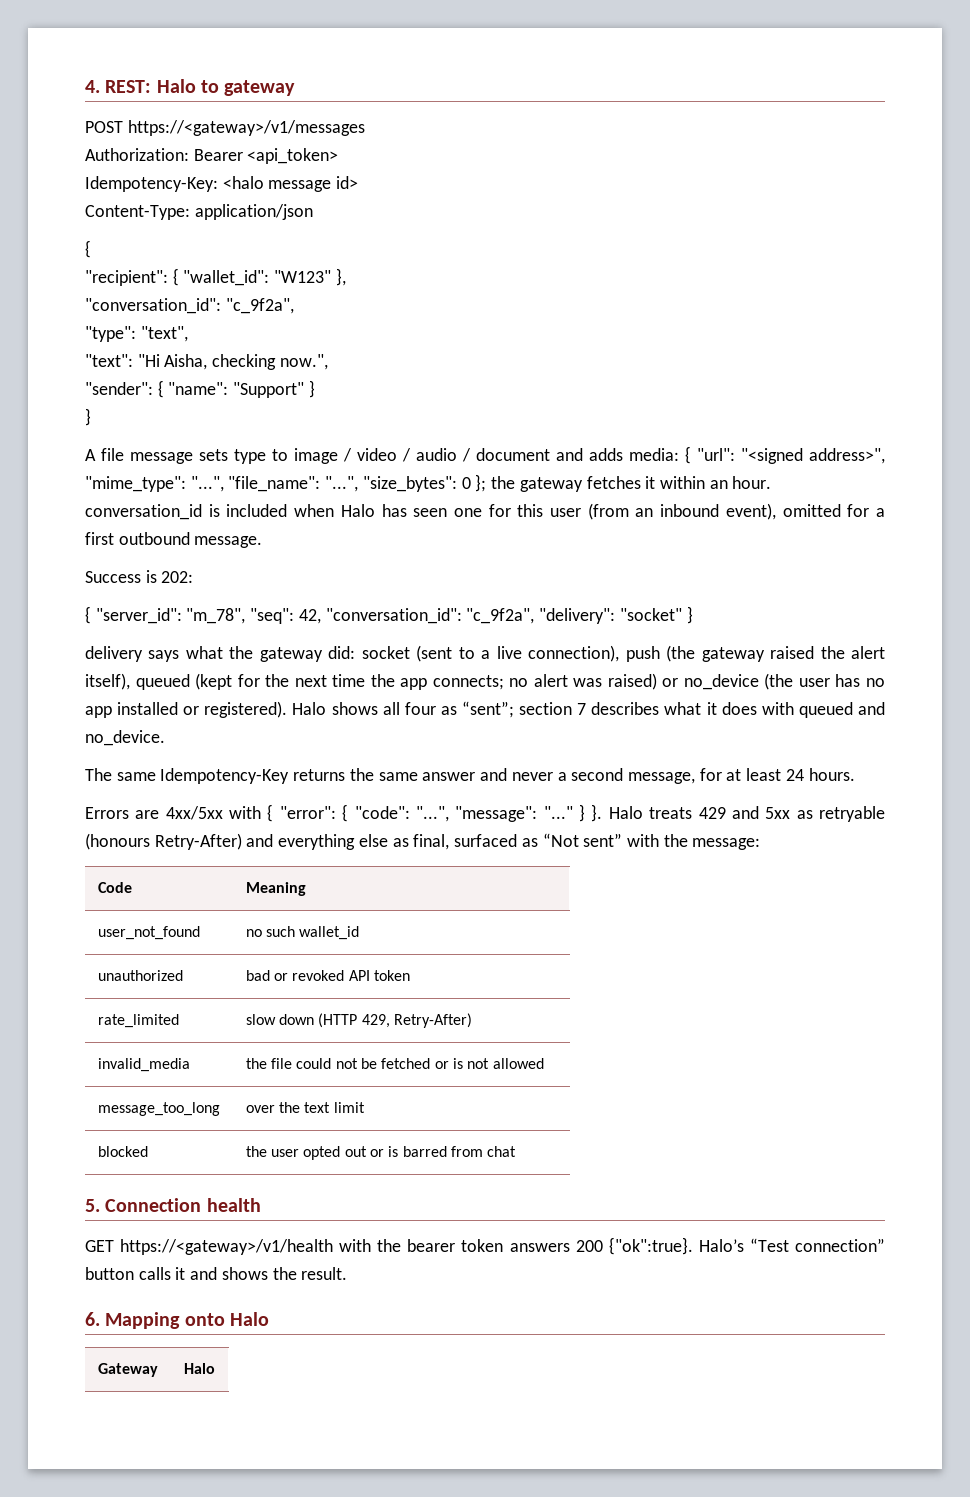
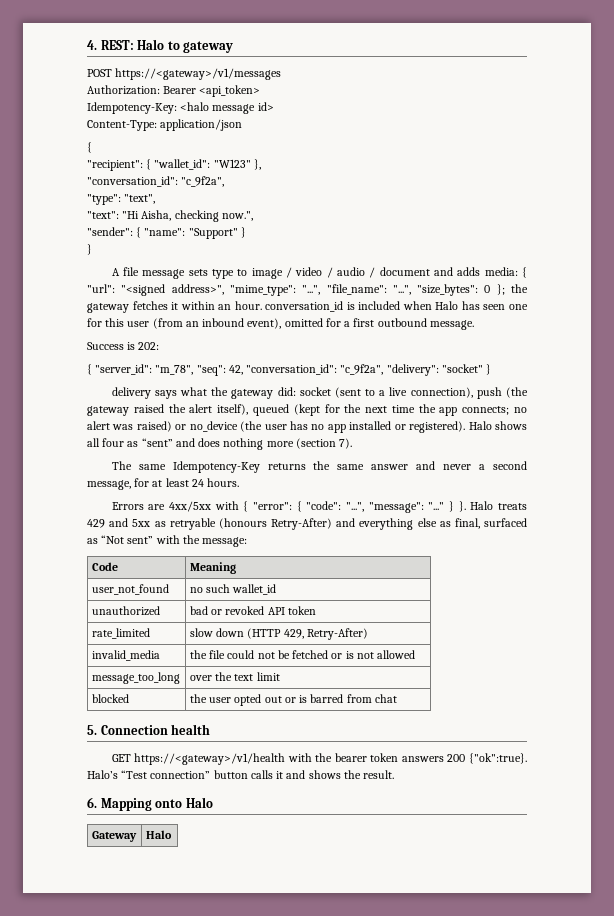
- Halo shows all four as “sent”; section 7 describes what it does with queued and no_device.
+ Halo shows all four as “sent” and does nothing more (section 7).

